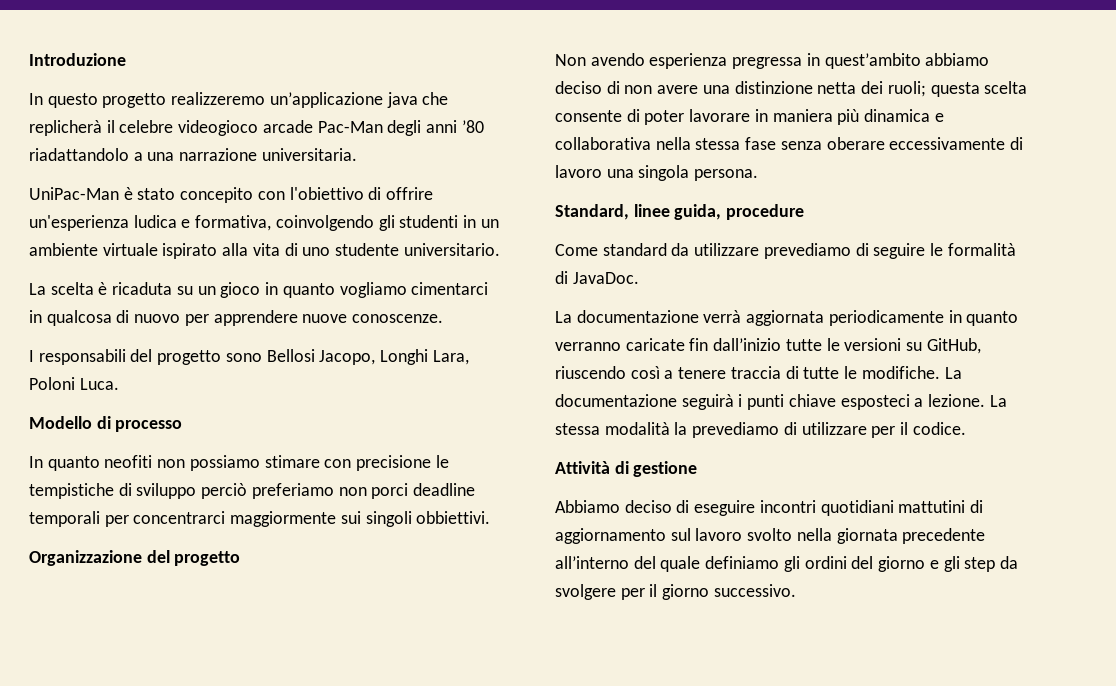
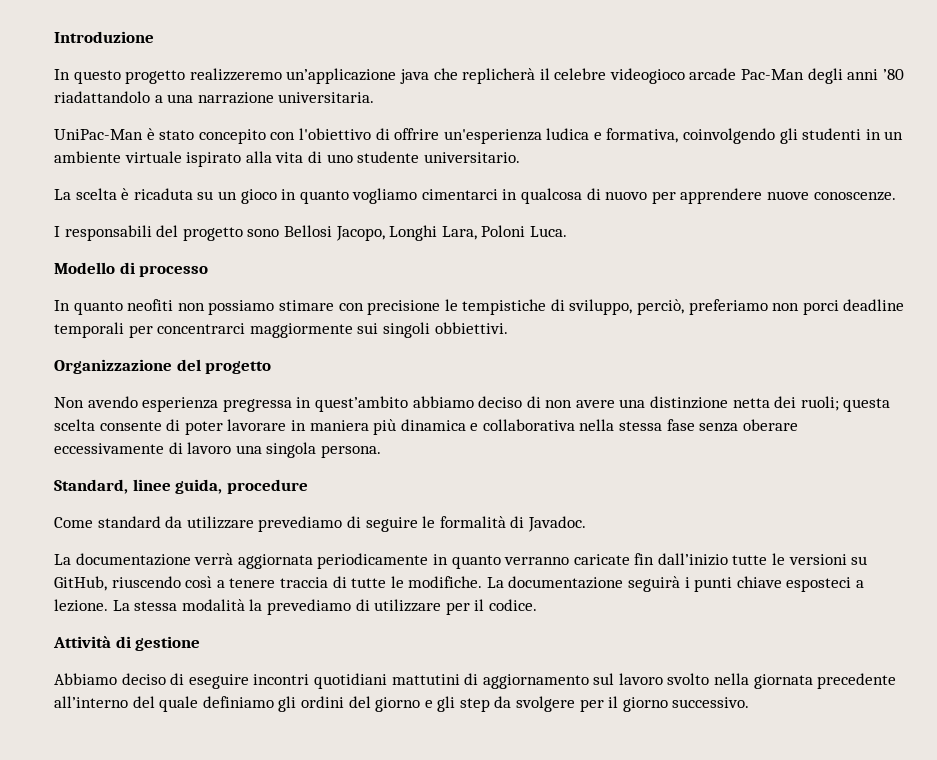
- In quanto neofiti non possiamo stimare con precisione le tempistiche di sviluppo perciò preferiamo non porci deadline temporali per concentrarci maggiormente sui singoli obbiettivi.
+ In quanto neofiti non possiamo stimare con precisione le tempistiche di sviluppo, perciò, preferiamo non porci deadline temporali per concentrarci maggiormente sui singoli obbiettivi.
- Come standard da utilizzare prevediamo di seguire le formalità di JavaDoc.
+ Come standard da utilizzare prevediamo di seguire le formalità di Javadoc.

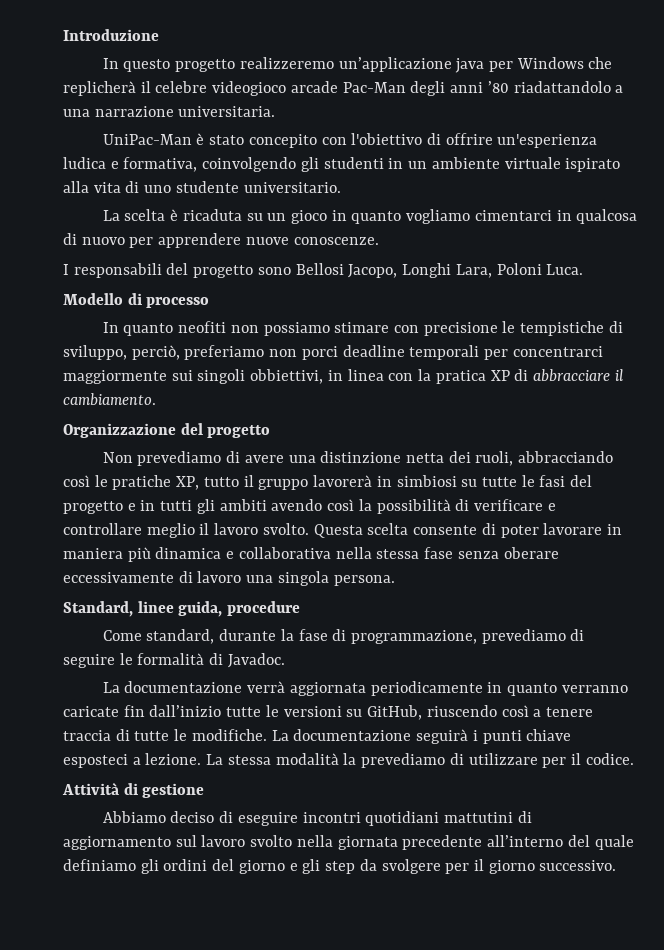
- In questo progetto realizzeremo un’applicazione java che replicherà il celebre videogioco arcade Pac-Man degli anni ’80 riadattandolo a una narrazione universitaria.
+ In questo progetto realizzeremo un’applicazione java per Windows che replicherà il celebre videogioco arcade Pac-Man degli anni ’80 riadattandolo a una narrazione universitaria.
- In quanto neofiti non possiamo stimare con precisione le tempistiche di sviluppo, perciò, preferiamo non porci deadline temporali per concentrarci maggiormente sui singoli obbiettivi.
+ In quanto neofiti non possiamo stimare con precisione le tempistiche di sviluppo, perciò, preferiamo non porci deadline temporali per concentrarci maggiormente sui singoli obbiettivi, in linea con la pratica XP di abbracciare il cambiamento.
  Organizzazione del progetto
- Non avendo esperienza pregressa in quest’ambito abbiamo deciso di non avere una distinzione netta dei ruoli; questa scelta consente di poter lavorare in maniera più dinamica e collaborativa nella stessa fase senza oberare eccessivamente di lavoro una singola persona.
+ Non prevediamo di avere una distinzione netta dei ruoli, abbracciando così le pratiche XP, tutto il gruppo lavorerà in simbiosi su tutte le fasi del progetto e in tutti gli ambiti avendo così la possibilità di verificare e controllare meglio il lavoro svolto. Questa scelta consente di poter lavorare in maniera più dinamica e collaborativa nella stessa fase senza oberare eccessivamente di lavoro una singola persona.
- Come standard da utilizzare prevediamo di seguire le formalità di Javadoc.
+ Come standard, durante la fase di programmazione, prevediamo di seguire le formalità di Javadoc.

